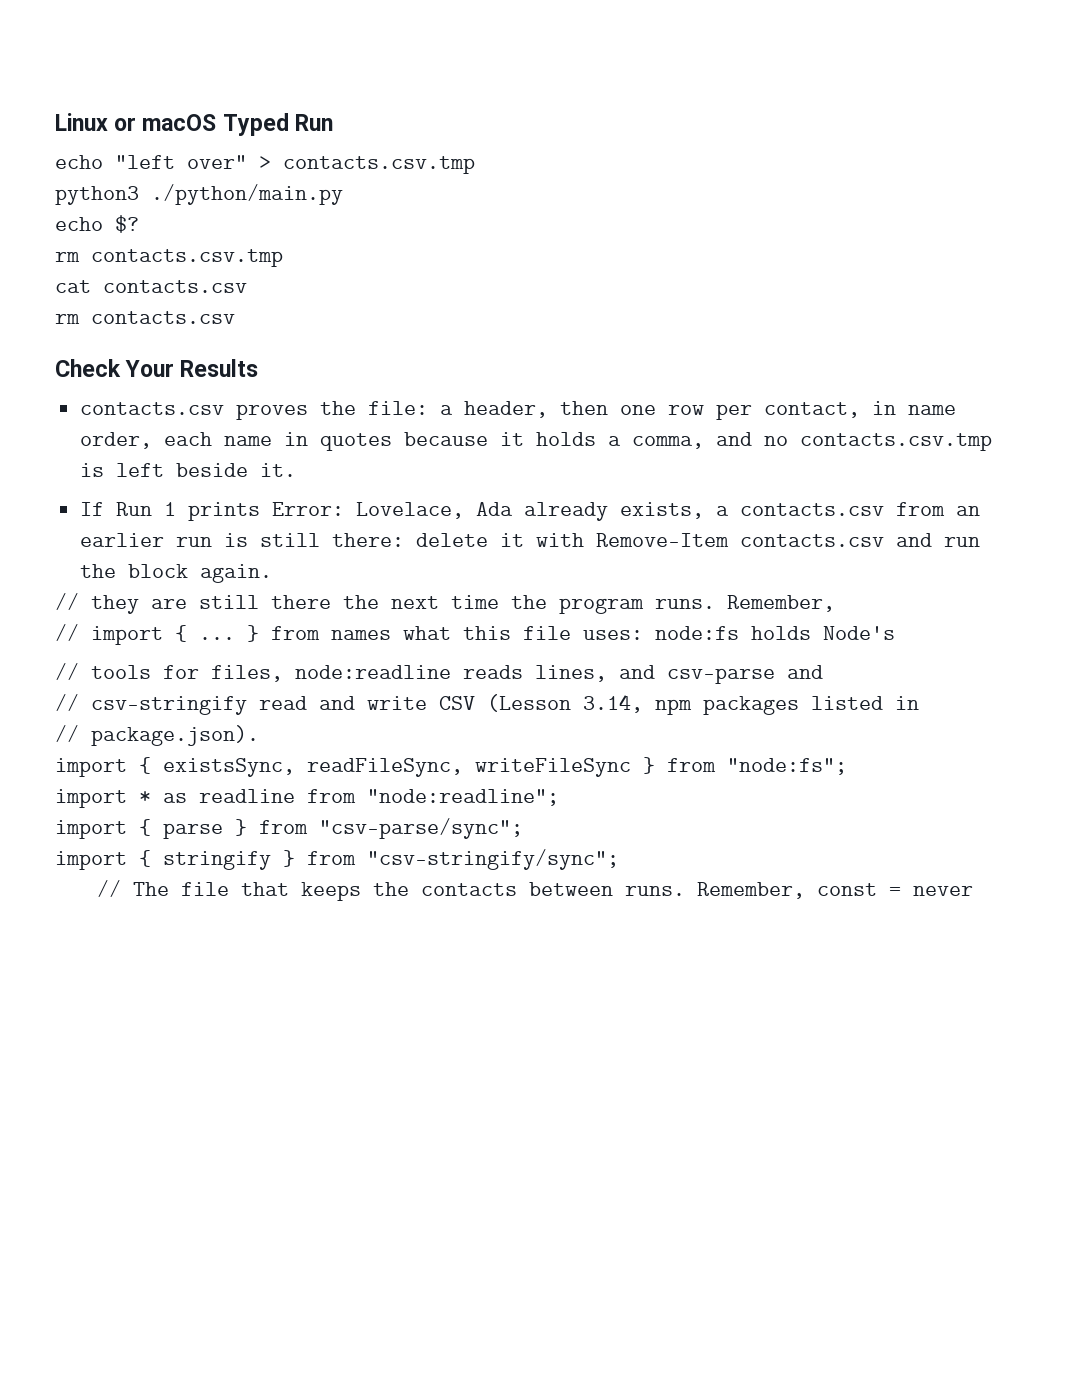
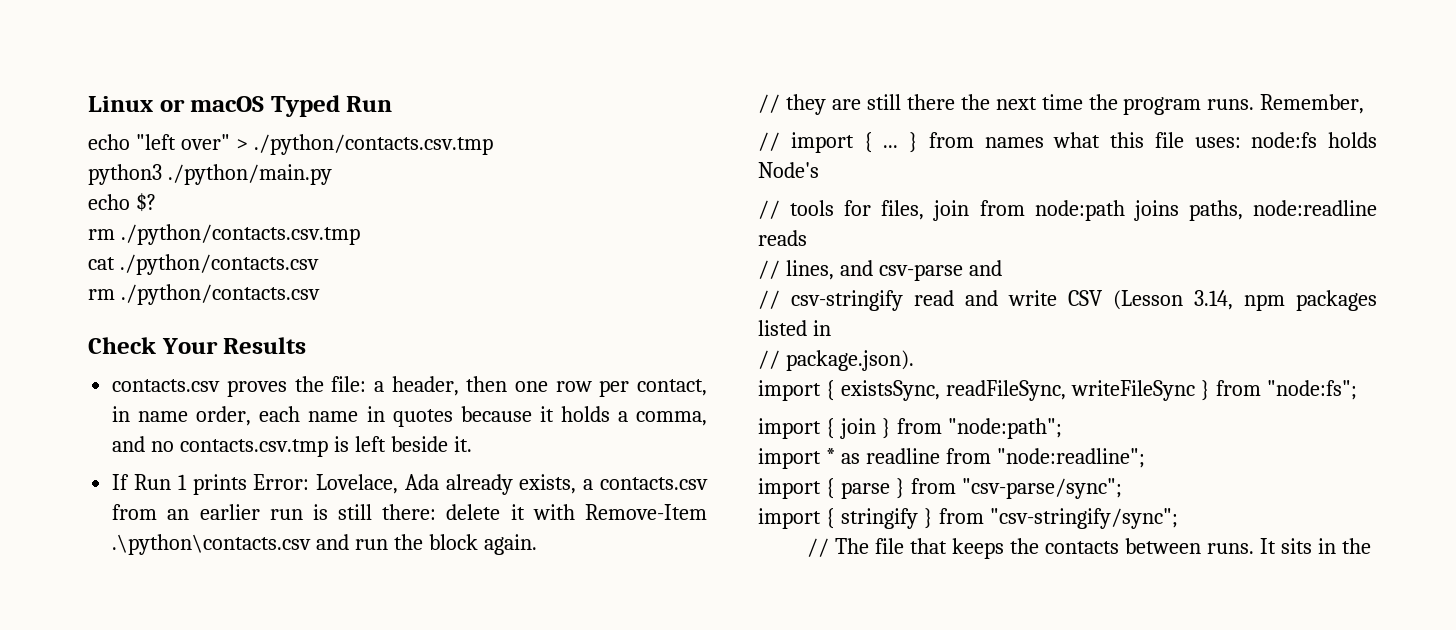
- echo "left over" > contacts.csv.tmp
+ echo "left over" > ./python/contacts.csv.tmp
- rm contacts.csv.tmp
+ rm ./python/contacts.csv.tmp
- cat contacts.csv
- rm contacts.csv
+ cat ./python/contacts.csv
+ rm ./python/contacts.csv
- If Run 1 prints Error: Lovelace, Ada already exists, a contacts.csv from an earlier run is still there: delete it with Remove-Item contacts.csv and run the block again.
+ If Run 1 prints Error: Lovelace, Ada already exists, a contacts.csv from an earlier run is still there: delete it with Remove-Item .\python\contacts.csv and run the block again.
- // tools for files, node:readline reads lines, and csv-parse and
+ // tools for files, join from node:path joins paths, node:readline reads
+ // lines, and csv-parse and
+ import { join } from "node:path";
- Remember, const = never
+ It sits in the

